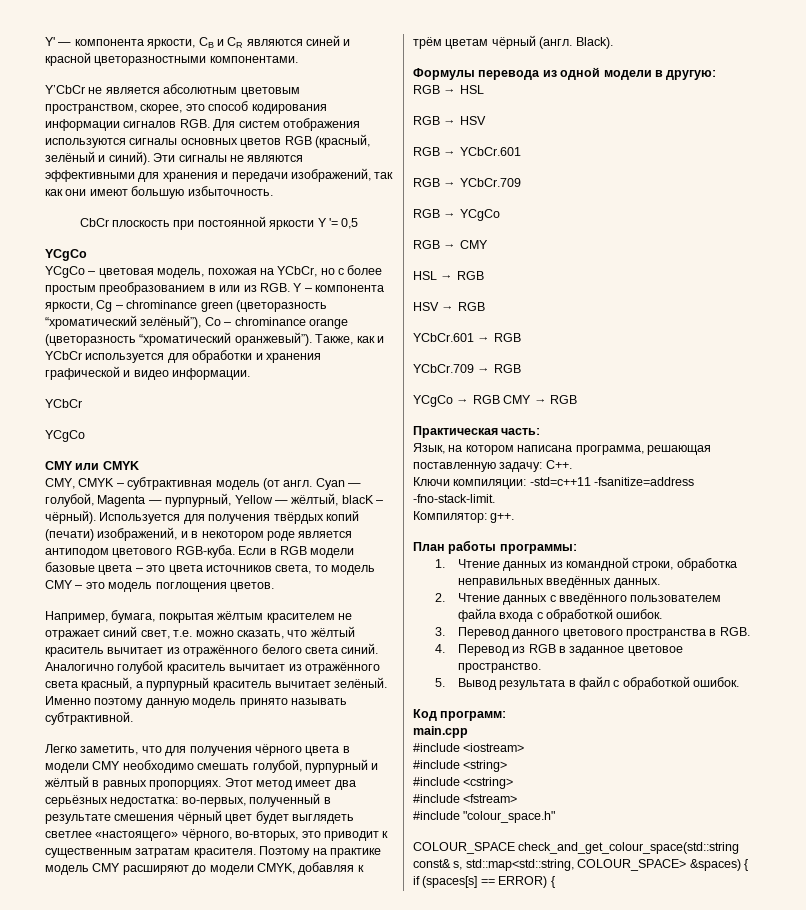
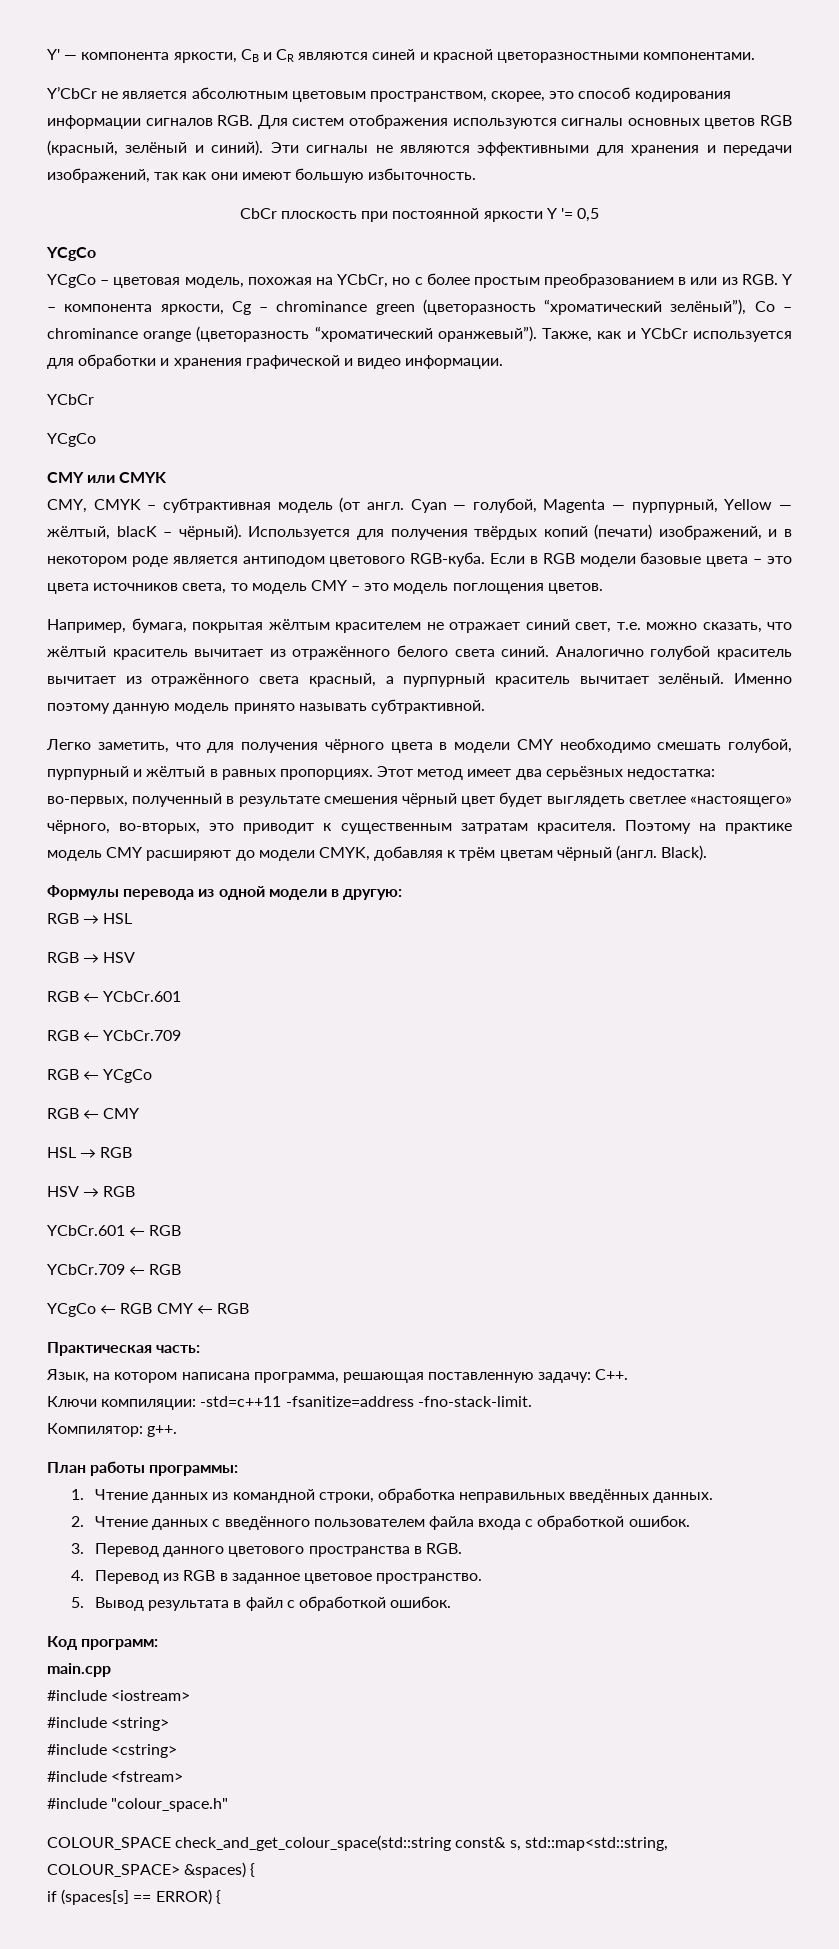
- RGB → YCbCr.601
+ RGB ← YCbCr.601
- RGB → YCbCr.709
+ RGB ← YCbCr.709
- RGB → YCgCo
+ RGB ← YCgCo
- RGB → CMY
+ RGB ← CMY
- YCbCr.601 → RGB
+ YCbCr.601 ← RGB
- YCbCr.709 → RGB
+ YCbCr.709 ← RGB
- YCgCo → RGB CMY → RGB
+ YCgCo ← RGB CMY ← RGB

